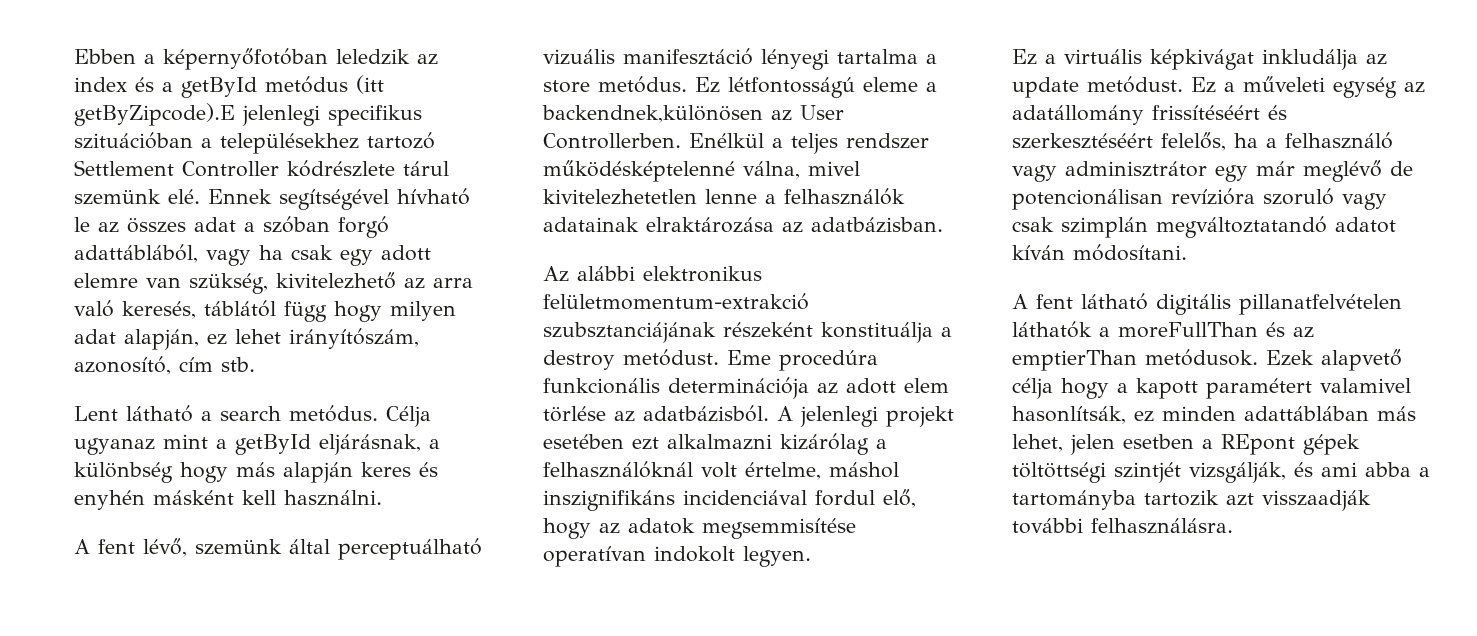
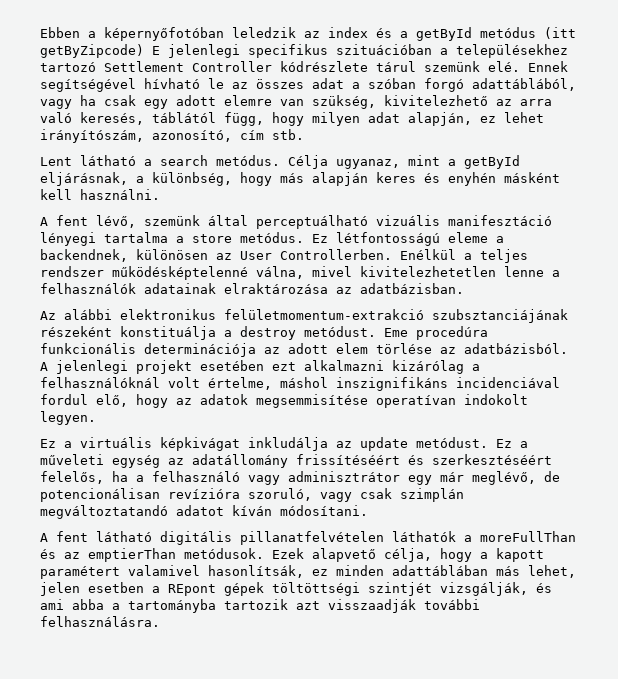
- Ebben a képernyőfotóban leledzik az index és a getById metódus (itt getByZipcode).E jelenlegi specifikus szituációban a településekhez tartozó Settlement Controller kódrészlete tárul szemünk elé.
+ Ebben a képernyőfotóban leledzik az index és a getById metódus (itt getByZipcode) E jelenlegi specifikus szituációban a településekhez tartozó Settlement Controller kódrészlete tárul szemünk elé.
- Ennek segítségével hívható le az összes adat a szóban forgó adattáblából, vagy ha csak egy adott elemre van szükség, kivitelezhető az arra való keresés, táblától függ hogy milyen adat alapján, ez lehet irányítószám, azonosító, cím stb.
+ Ennek segítségével hívható le az összes adat a szóban forgó adattáblából, vagy ha csak egy adott elemre van szükség, kivitelezhető az arra való keresés, táblától függ, hogy milyen adat alapján, ez lehet irányítószám, azonosító, cím stb.
- Célja ugyanaz mint a getById eljárásnak, a különbség hogy más alapján keres és enyhén másként kell használni.
+ Célja ugyanaz, mint a getById eljárásnak, a különbség, hogy más alapján keres és enyhén másként kell használni.
- Ez létfontosságú eleme a backendnek,különösen az User Controllerben.
+ Ez létfontosságú eleme a backendnek, különösen az User Controllerben.
- Ez a műveleti egység az adatállomány frissítéséért és szerkesztéséért felelős, ha a felhasználó vagy adminisztrátor egy már meglévő de potencionálisan revízióra szoruló vagy csak szimplán megváltoztatandó adatot kíván módosítani.
+ Ez a műveleti egység az adatállomány frissítéséért és szerkesztéséért felelős, ha a felhasználó vagy adminisztrátor egy már meglévő, de potencionálisan revízióra szoruló, vagy csak szimplán megváltoztatandó adatot kíván módosítani.
- Ezek alapvető célja hogy a kapott paramétert valamivel hasonlítsák, ez minden adattáblában más lehet, jelen esetben a REpont gépek töltöttségi szintjét vizsgálják, és ami abba a tartományba tartozik azt visszaadják további felhasználásra.
+ Ezek alapvető célja, hogy a kapott paramétert valamivel hasonlítsák, ez minden adattáblában más lehet, jelen esetben a REpont gépek töltöttségi szintjét vizsgálják, és ami abba a tartományba tartozik azt visszaadják további felhasználásra.

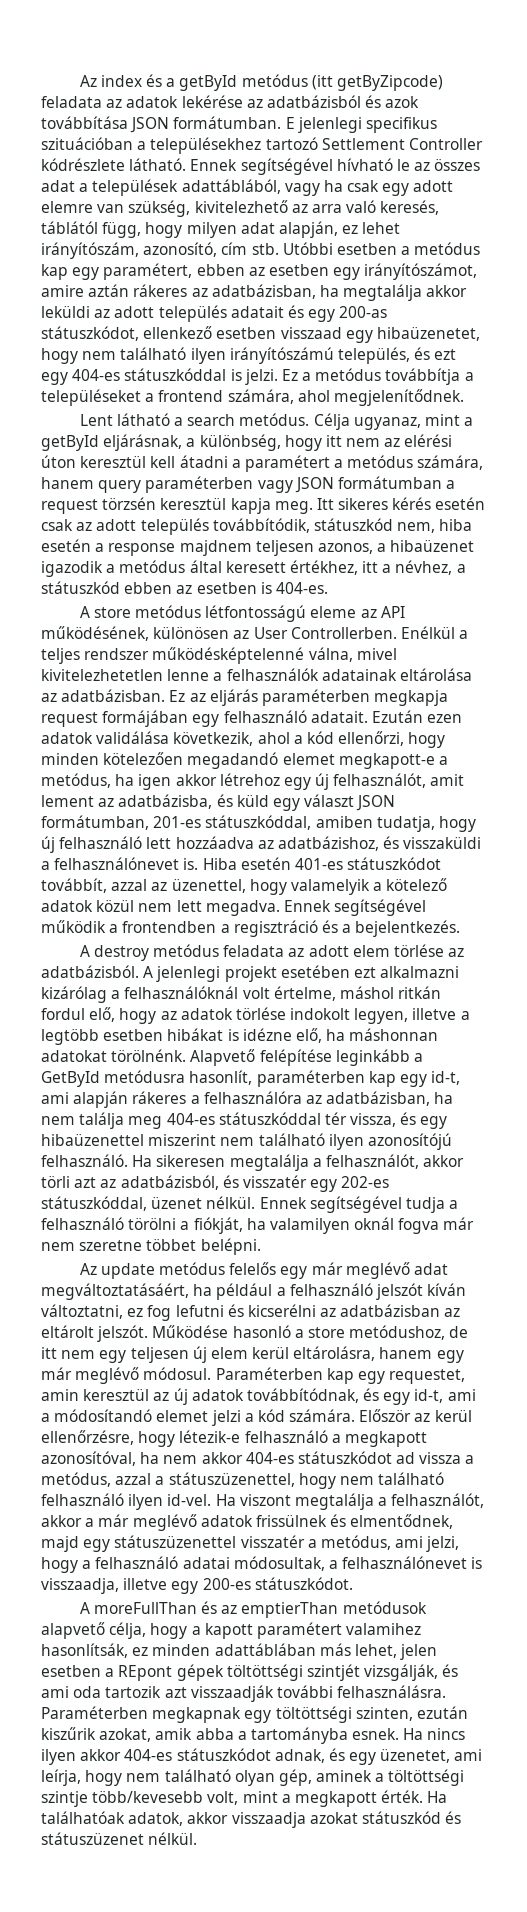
- Ebben a képernyőfotóban leledzik az index és a getById metódus (itt getByZipcode) E jelenlegi specifikus szituációban a településekhez tartozó Settlement Controller kódrészlete tárul szemünk elé.
+ Az index és a getById metódus (itt getByZipcode) feladata az adatok lekérése az adatbázisból és azok továbbítása JSON formátumban. E jelenlegi specifikus szituációban a településekhez tartozó Settlement Controller kódrészlete látható.
- Ennek segítségével hívható le az összes adat a szóban forgó adattáblából, vagy ha csak egy adott elemre van szükség, kivitelezhető az arra való keresés, táblától függ, hogy milyen adat alapján, ez lehet irányítószám, azonosító, cím stb.
+ Ennek segítségével hívható le az összes adat a települések adattáblából, vagy ha csak egy adott elemre van szükség, kivitelezhető az arra való keresés, táblától függ, hogy milyen adat alapján, ez lehet irányítószám, azonosító, cím stb. Utóbbi esetben a metódus kap egy paramétert, ebben az esetben egy irányítószámot, amire aztán rákeres az adatbázisban, ha megtalálja akkor leküldi az adott település adatait és egy 200-as státuszkódot, ellenkező esetben visszaad egy hibaüzenetet, hogy nem található ilyen irányítószámú település, és ezt egy 404-es státuszkóddal is jelzi. Ez a metódus továbbítja a településeket a frontend számára, ahol megjelenítődnek.
- Célja ugyanaz, mint a getById eljárásnak, a különbség, hogy más alapján keres és enyhén másként kell használni.
- A fent lévő, szemünk által perceptuálható vizuális manifesztáció lényegi tartalma a store metódus. Ez létfontosságú eleme a backendnek, különösen az User Controllerben.
+ Célja ugyanaz, mint a getById eljárásnak, a különbség, hogy itt nem az elérési úton keresztül kell átadni a paramétert a metódus számára, hanem query paraméterben vagy JSON formátumban a request törzsén keresztül kapja meg. Itt sikeres kérés esetén csak az adott település továbbítódik, státuszkód nem, hiba esetén a response majdnem teljesen azonos, a hibaüzenet igazodik a metódus által keresett értékhez, itt a névhez, a státuszkód ebben az esetben is 404-es.
+ A store metódus létfontosságú eleme az API működésének, különösen az User Controllerben.
- Enélkül a teljes rendszer működésképtelenné válna, mivel kivitelezhetetlen lenne a felhasználók adatainak elraktározása az adatbázisban.
- Az alábbi elektronikus felületmomentum-extrakció szubsztanciájának részeként konstituálja a destroy metódust. Eme procedúra funkcionális determinációja az adott elem törlése az adatbázisból.
+ Enélkül a teljes rendszer működésképtelenné válna, mivel kivitelezhetetlen lenne a felhasználók adatainak eltárolása az adatbázisban. Ez az eljárás paraméterben megkapja request formájában egy felhasználó adatait. Ezután ezen adatok validálása következik, ahol a kód ellenőrzi, hogy minden kötelezően megadandó elemet megkapott-e a metódus, ha igen akkor létrehoz egy új felhasználót, amit lement az adatbázisba, és küld egy választ JSON formátumban, 201-es státuszkóddal, amiben tudatja, hogy új felhasználó lett hozzáadva az adatbázishoz, és visszaküldi a felhasználónevet is. Hiba esetén 401-es státuszkódot továbbít, azzal az üzenettel, hogy valamelyik a kötelező adatok közül nem lett megadva. Ennek segítségével működik a frontendben a regisztráció és a bejelentkezés.
+ A destroy metódus feladata az adott elem törlése az adatbázisból.
- A jelenlegi projekt esetében ezt alkalmazni kizárólag a felhasználóknál volt értelme, máshol inszignifikáns incidenciával fordul elő, hogy az adatok megsemmisítése operatívan indokolt legyen.
- Ez a virtuális képkivágat inkludálja az update metódust. Ez a műveleti egység az adatállomány frissítéséért és szerkesztéséért felelős, ha a felhasználó vagy adminisztrátor egy már meglévő, de potencionálisan revízióra szoruló, vagy csak szimplán megváltoztatandó adatot kíván módosítani.
- A fent látható digitális pillanatfelvételen láthatók a moreFullThan és az emptierThan metódusok. Ezek alapvető célja, hogy a kapott paramétert valamivel hasonlítsák, ez minden adattáblában más lehet, jelen esetben a REpont gépek töltöttségi szintjét vizsgálják, és ami abba a tartományba tartozik azt visszaadják további felhasználásra.
+ A jelenlegi projekt esetében ezt alkalmazni kizárólag a felhasználóknál volt értelme, máshol ritkán fordul elő, hogy az adatok törlése indokolt legyen, illetve a legtöbb esetben hibákat is idézne elő, ha máshonnan adatokat törölnénk. Alapvető felépítése leginkább a GetById metódusra hasonlít, paraméterben kap egy id-t, ami alapján rákeres a felhasználóra az adatbázisban, ha nem találja meg 404-es státuszkóddal tér vissza, és egy hibaüzenettel miszerint nem található ilyen azonosítójú felhasználó. Ha sikeresen megtalálja a felhasználót, akkor törli azt az adatbázisból, és visszatér egy 202-es státuszkóddal, üzenet nélkül. Ennek segítségével tudja a felhasználó törölni a fiókját, ha valamilyen oknál fogva már nem szeretne többet belépni.
+ Az update metódus felelős egy már meglévő adat megváltoztatásáért, ha például a felhasználó jelszót kíván változtatni, ez fog lefutni és kicserélni az adatbázisban az eltárolt jelszót. Működése hasonló a store metódushoz, de itt nem egy teljesen új elem kerül eltárolásra, hanem egy már meglévő módosul. Paraméterben kap egy requestet, amin keresztül az új adatok továbbítódnak, és egy id-t, ami a módosítandó elemet jelzi a kód számára. Először az kerül ellenőrzésre, hogy létezik-e felhasználó a megkapott azonosítóval, ha nem akkor 404-es státuszkódot ad vissza a metódus, azzal a státuszüzenettel, hogy nem található felhasználó ilyen id-vel. Ha viszont megtalálja a felhasználót, akkor a már meglévő adatok frissülnek és elmentődnek, majd egy státuszüzenettel visszatér a metódus, ami jelzi, hogy a felhasználó adatai módosultak, a felhasználónevet is visszaadja, illetve egy 200-es státuszkódot.
+ A moreFullThan és az emptierThan metódusok alapvető célja, hogy a kapott paramétert valamihez hasonlítsák, ez minden adattáblában más lehet, jelen esetben a REpont gépek töltöttségi szintjét vizsgálják, és ami oda tartozik azt visszaadják további felhasználásra.
+ Paraméterben megkapnak egy töltöttségi szinten, ezután kiszűrik azokat, amik abba a tartományba esnek. Ha nincs ilyen akkor 404-es státuszkódot adnak, és egy üzenetet, ami leírja, hogy nem található olyan gép, aminek a töltöttségi szintje több/kevesebb volt, mint a megkapott érték. Ha találhatóak adatok, akkor visszaadja azokat státuszkód és státuszüzenet nélkül.

